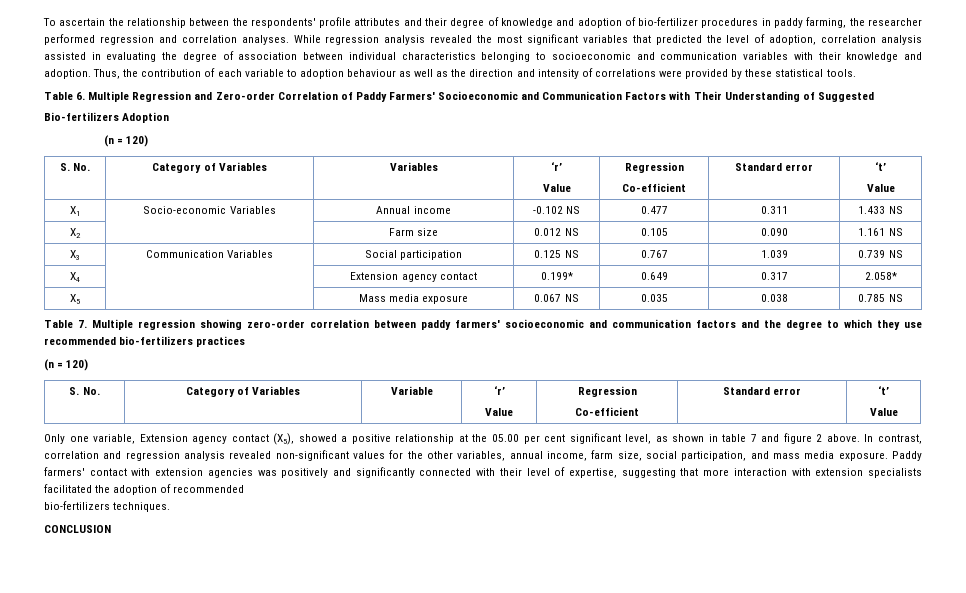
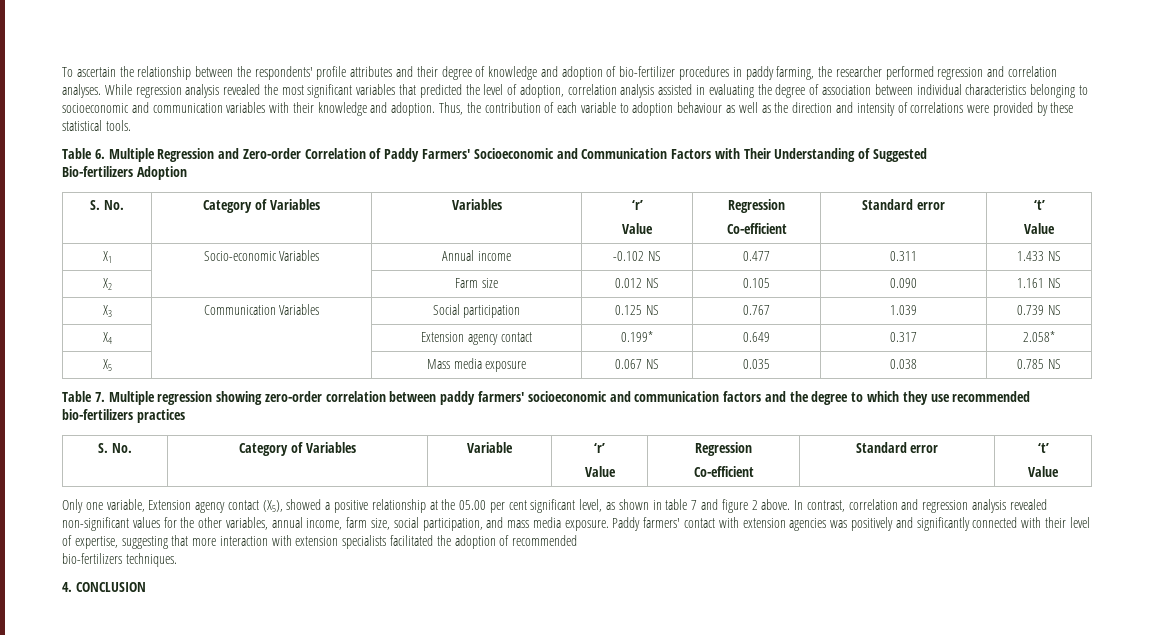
  Bio-fertilizers Adoption
- (n = 120)
  Table 7. Multiple regression showing zero-order correlation between paddy farmers' socioeconomic and communication factors and the degree to which they use recommended bio-fertilizers practices
- (n = 120)
- CONCLUSION
+ 4. CONCLUSION

